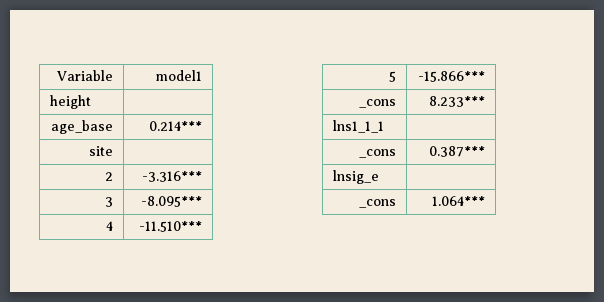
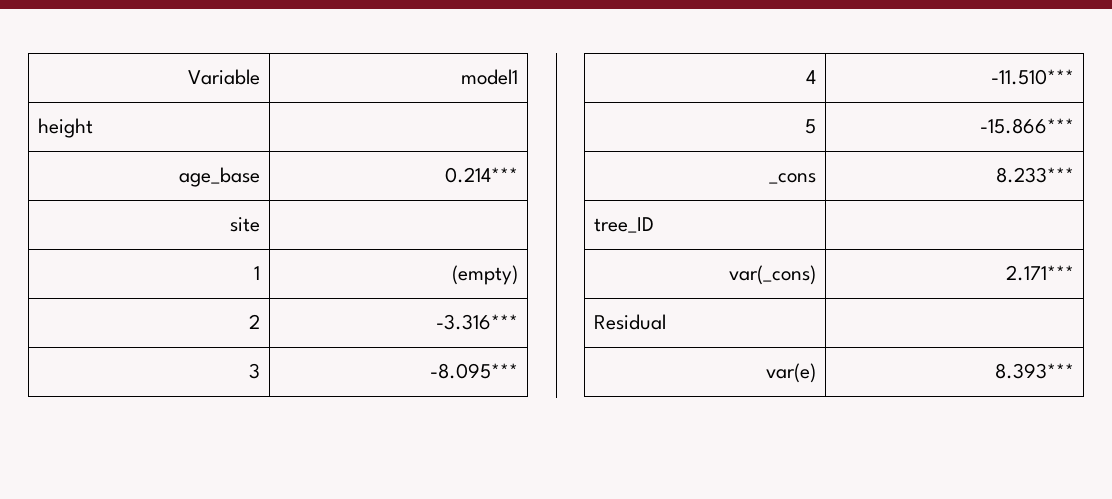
+ 1 | (empty)
- lns1_1_1 |
- _cons | 0.387***
- lnsig_e |
- _cons | 1.064***
+ tree_ID |
+ var(_cons) | 2.171***
+ Residual |
+ var(e) | 8.393***

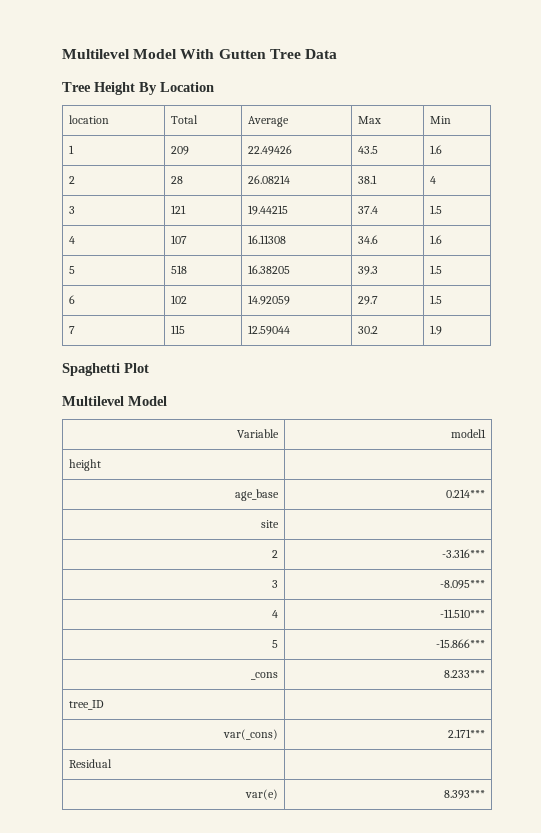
+ Multilevel Model With Gutten Tree Data
+ Tree Height By Location
+ location | Total | Average | Max | Min
+ 1 | 209 | 22.49426 | 43.5 | 1.6
+ 2 | 28 | 26.08214 | 38.1 | 4
+ 3 | 121 | 19.44215 | 37.4 | 1.5
+ 4 | 107 | 16.11308 | 34.6 | 1.6
+ 5 | 518 | 16.38205 | 39.3 | 1.5
+ 6 | 102 | 14.92059 | 29.7 | 1.5
+ 7 | 115 | 12.59044 | 30.2 | 1.9
+ Spaghetti Plot
+ Multilevel Model
- 1 | (empty)

